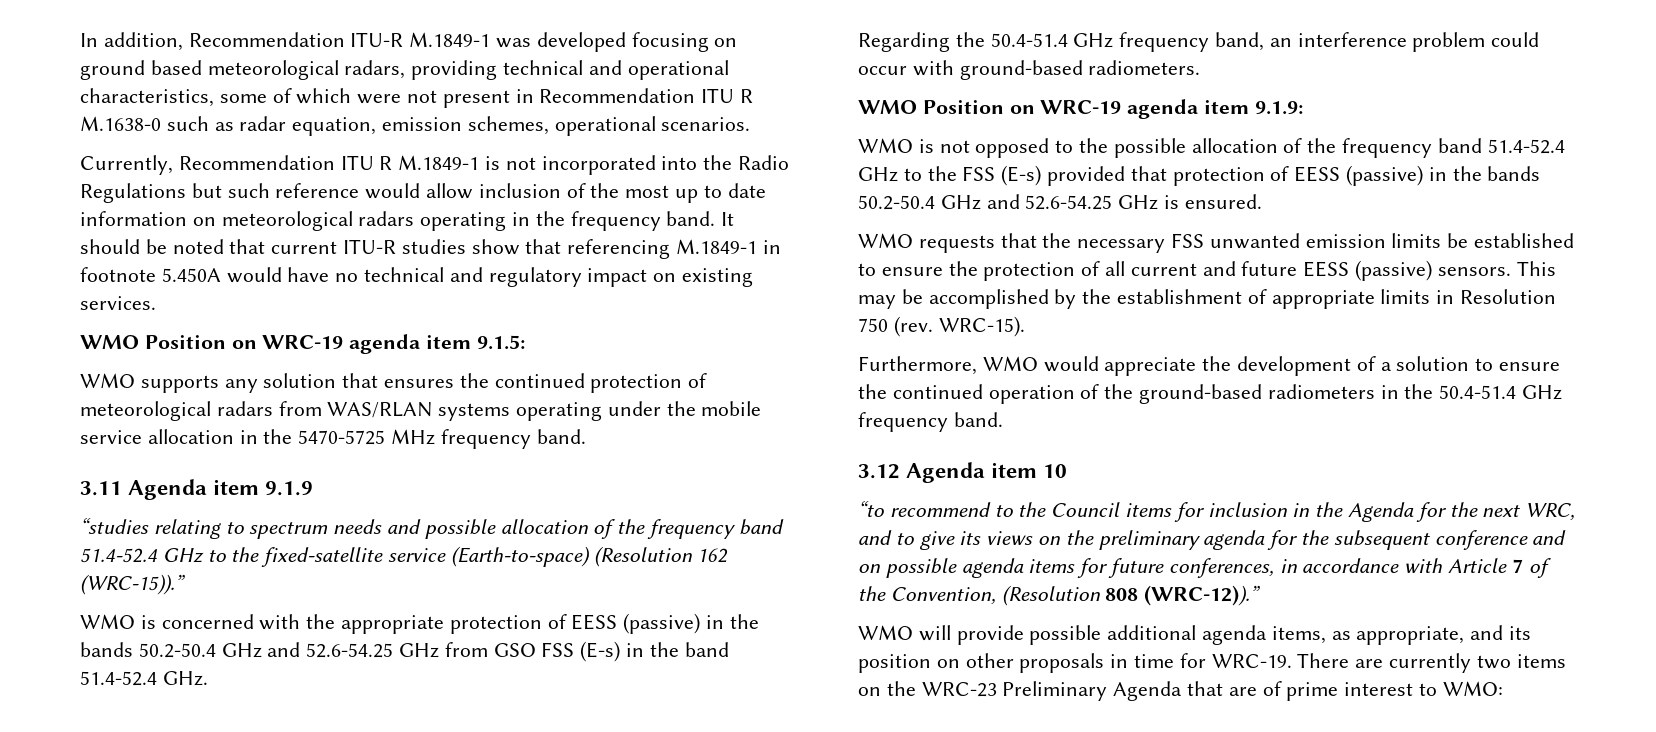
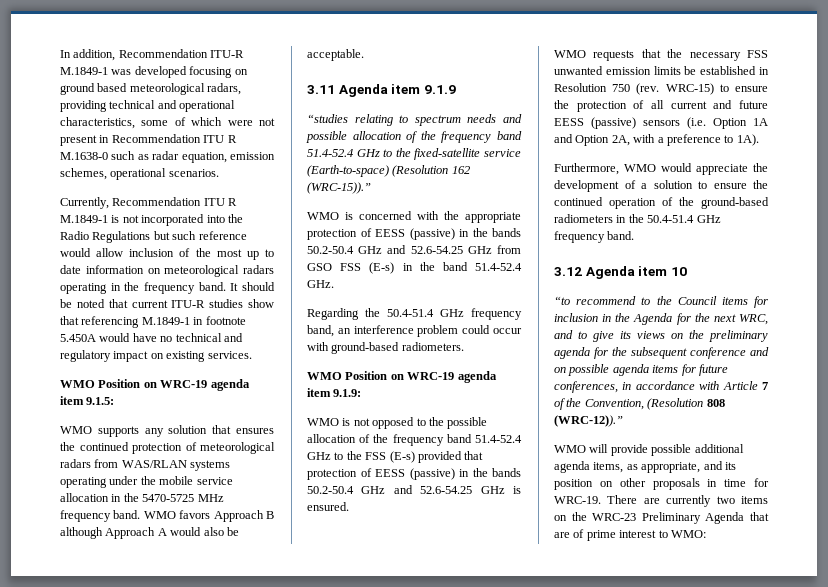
+ WMO favors Approach B although Approach A would also be acceptable.
- WMO requests that the necessary FSS unwanted emission limits be established to ensure the protection of all current and future EESS (passive) sensors. This may be accomplished by the establishment of appropriate limits in Resolution 750 (rev. WRC-15).
+ WMO requests that the necessary FSS unwanted emission limits be established in Resolution 750 (rev. WRC-15) to ensure the protection of all current and future EESS (passive) sensors (i.e. Option 1A and Option 2A, with a preference to 1A).

